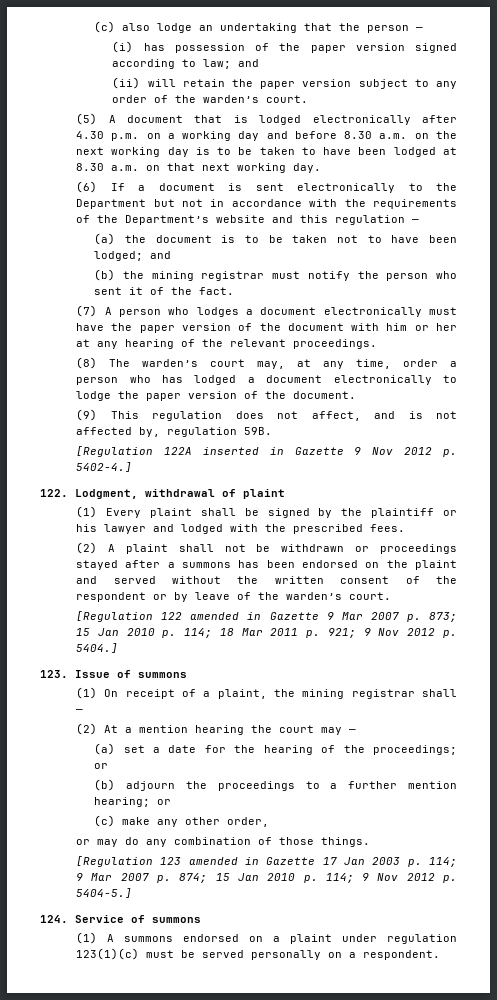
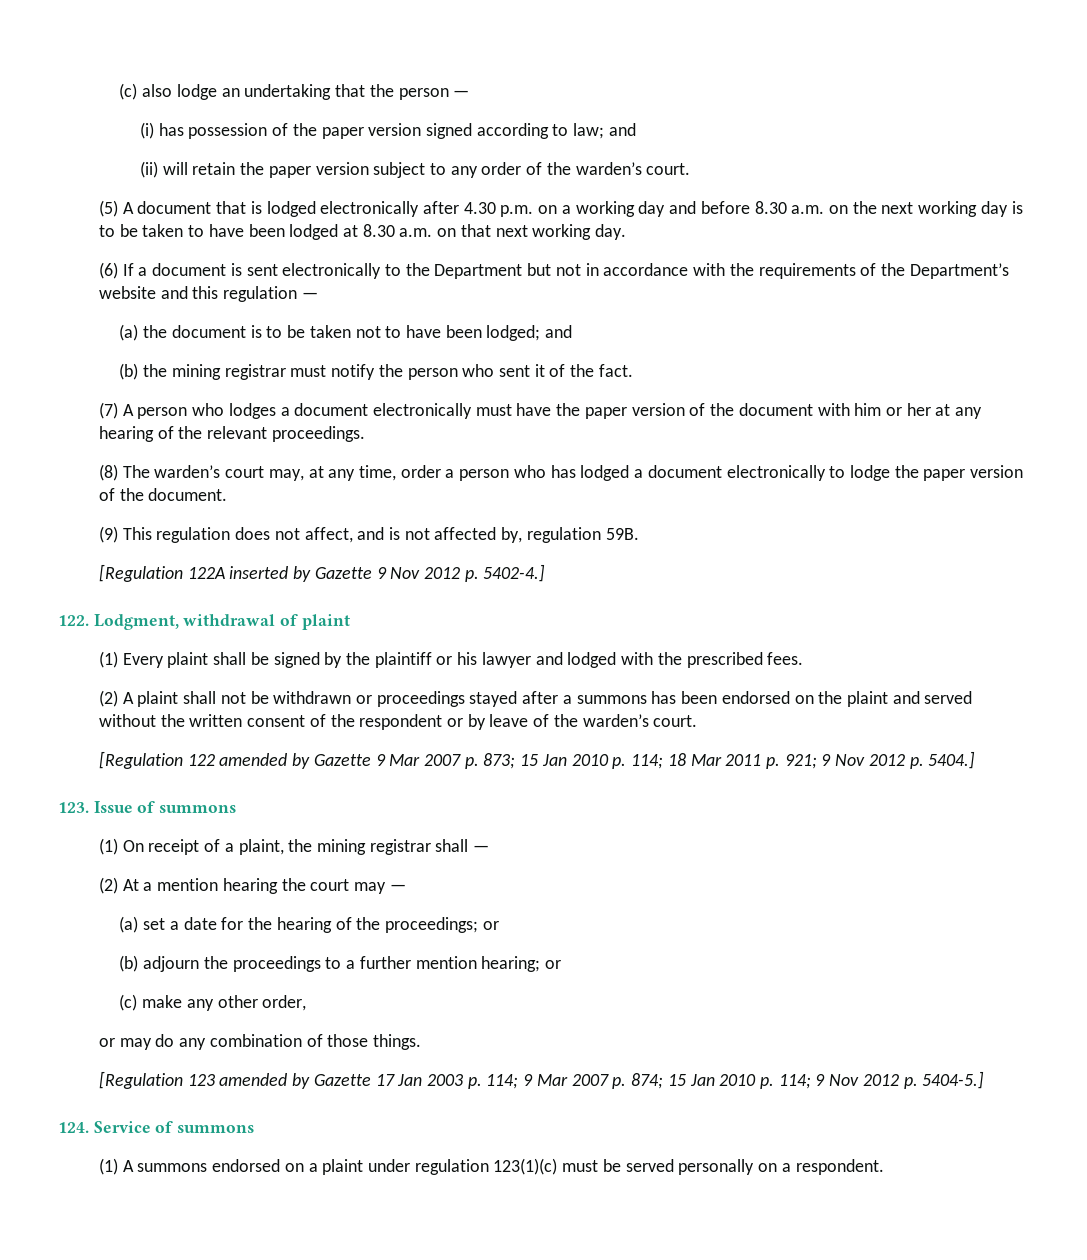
- [Regulation 122A inserted in Gazette 9 Nov 2012 p. 5402-4.]
+ [Regulation 122A inserted by Gazette 9 Nov 2012 p. 5402-4.]
- [Regulation 122 amended in Gazette 9 Mar 2007 p. 873; 15 Jan 2010 p. 114; 18 Mar 2011 p. 921; 9 Nov 2012 p. 5404.]
+ [Regulation 122 amended by Gazette 9 Mar 2007 p. 873; 15 Jan 2010 p. 114; 18 Mar 2011 p. 921; 9 Nov 2012 p. 5404.]
- [Regulation 123 amended in Gazette 17 Jan 2003 p. 114; 9 Mar 2007 p. 874; 15 Jan 2010 p. 114; 9 Nov 2012 p. 5404-5.]
+ [Regulation 123 amended by Gazette 17 Jan 2003 p. 114; 9 Mar 2007 p. 874; 15 Jan 2010 p. 114; 9 Nov 2012 p. 5404-5.]

